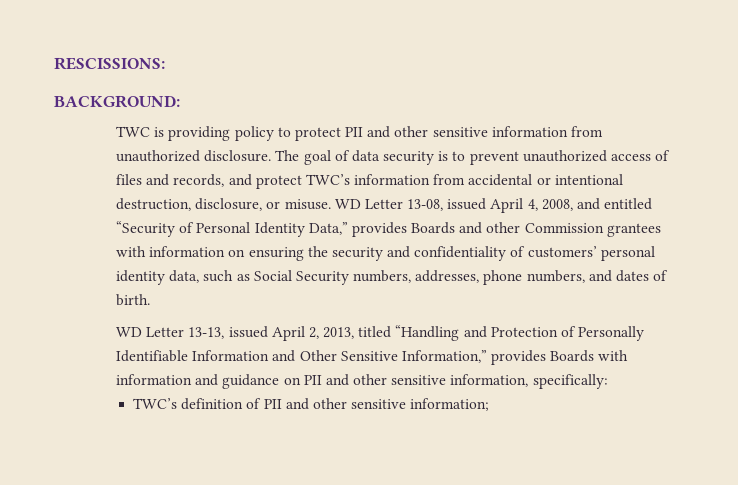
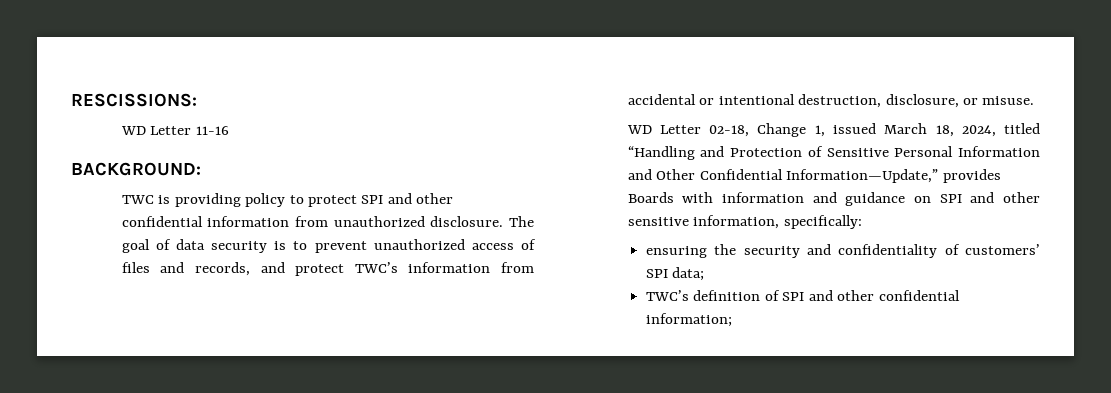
+ WD Letter 11-16
- TWC is providing policy to protect PII and other sensitive information from unauthorized disclosure.
+ TWC is providing policy to protect SPI and other confidential information from unauthorized disclosure.
- The goal of data security is to prevent unauthorized access of files and records, and protect TWC’s information from accidental or intentional destruction, disclosure, or misuse. WD Letter 13-08, issued April 4, 2008, and entitled “Security of Personal Identity Data,” provides Boards and other Commission grantees with information on ensuring the security and confidentiality of customers’ personal identity data, such as Social Security numbers, addresses, phone numbers, and dates of birth.
- WD Letter 13-13, issued April 2, 2013, titled “Handling and Protection of Personally Identifiable Information and Other Sensitive Information,” provides Boards with information and guidance on PII and other sensitive information, specifically:
+ The goal of data security is to prevent unauthorized access of files and records, and protect TWC’s information from accidental or intentional destruction, disclosure, or misuse.
+ WD Letter 02-18, Change 1, issued March 18, 2024, titled “Handling and Protection of Sensitive Personal Information and Other Confidential Information—Update,” provides Boards with information and guidance on SPI and other sensitive information, specifically:
+ ensuring the security and confidentiality of customers’ SPI data;
- TWC’s definition of PII and other sensitive information;
+ TWC’s definition of SPI and other confidential information;

